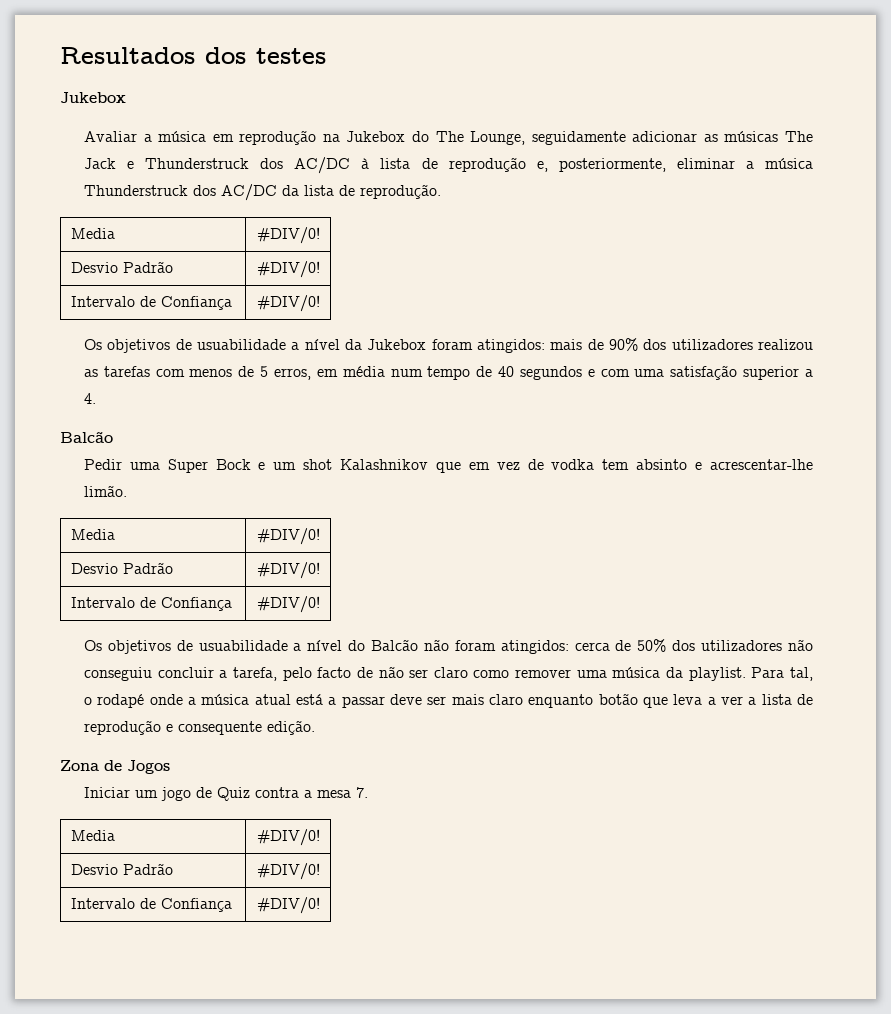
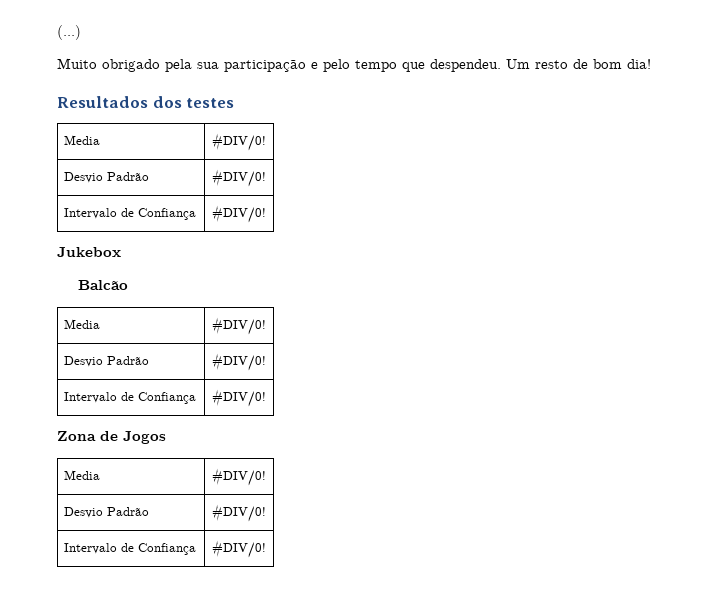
+ (...)
+ Muito obrigado pela sua participação e pelo tempo que despendeu. Um resto de bom dia!
  Resultados dos testes
- Jukebox
- Avaliar a música em reprodução na Jukebox do The Lounge, seguidamente adicionar as músicas The Jack e Thunderstruck dos AC/DC à lista de reprodução e, posteriormente, eliminar a música Thunderstruck dos AC/DC da lista de reprodução.
  Media | #DIV/0!
  Desvio Padrão | #DIV/0!
  Intervalo de Confiança | #DIV/0!
- Os objetivos de usuabilidade a nível da Jukebox foram atingidos: mais de 90% dos utilizadores realizou as tarefas com menos de 5 erros, em média num tempo de 40 segundos e com uma satisfação superior a 4.
+ Jukebox
  Balcão
- Pedir uma Super Bock e um shot Kalashnikov que em vez de vodka tem absinto e acrescentar-lhe limão.
  Media | #DIV/0!
  Desvio Padrão | #DIV/0!
  Intervalo de Confiança | #DIV/0!
- Os objetivos de usuabilidade a nível do Balcão não foram atingidos: cerca de 50% dos utilizadores não conseguiu concluir a tarefa, pelo facto de não ser claro como remover uma música da playlist. Para tal, o rodapé onde a música atual está a passar deve ser mais claro enquanto botão que leva a ver a lista de reprodução e consequente edição.
  Zona de Jogos
- Iniciar um jogo de Quiz contra a mesa 7.

